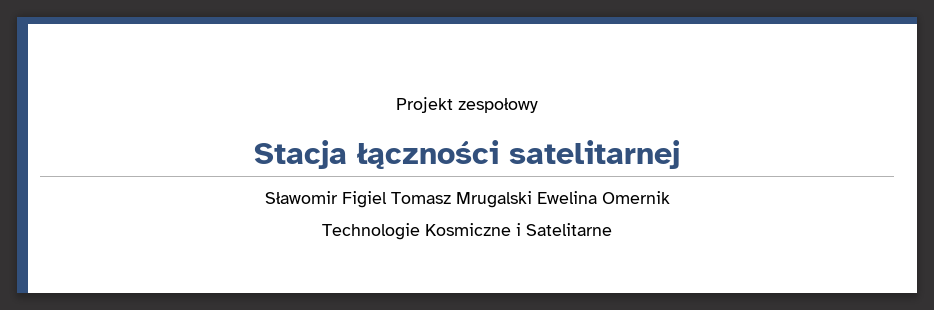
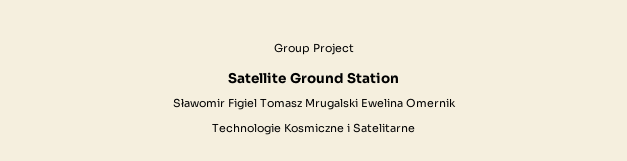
- Projekt zespołowy
- Stacja łączności satelitarnej
+ Group Project
+ Satellite Ground Station

